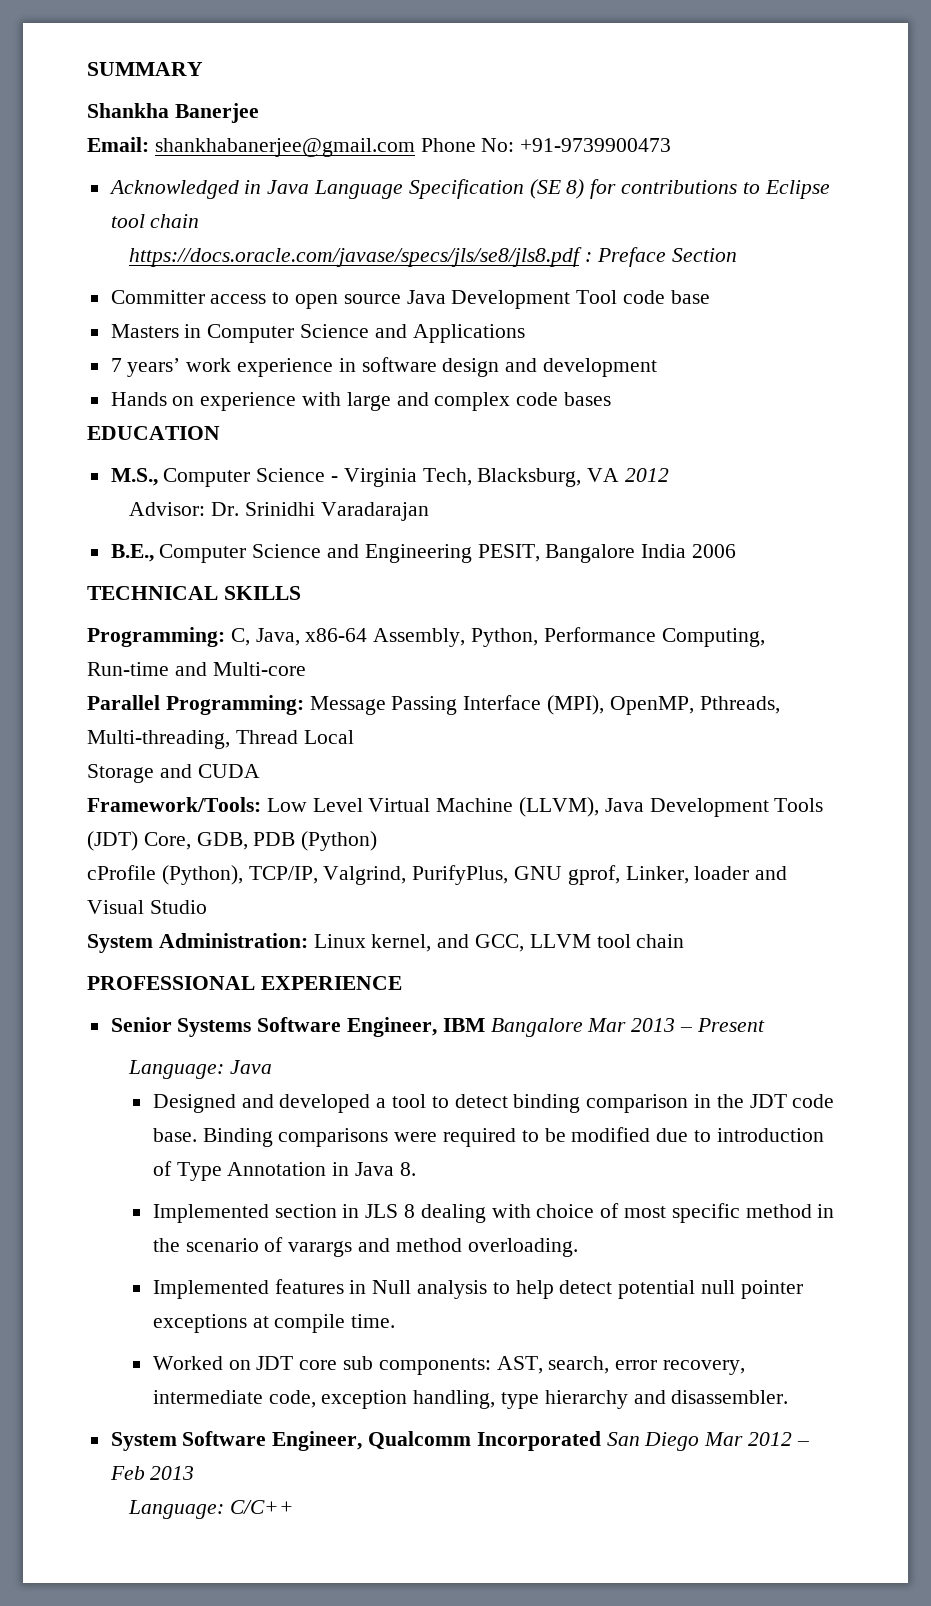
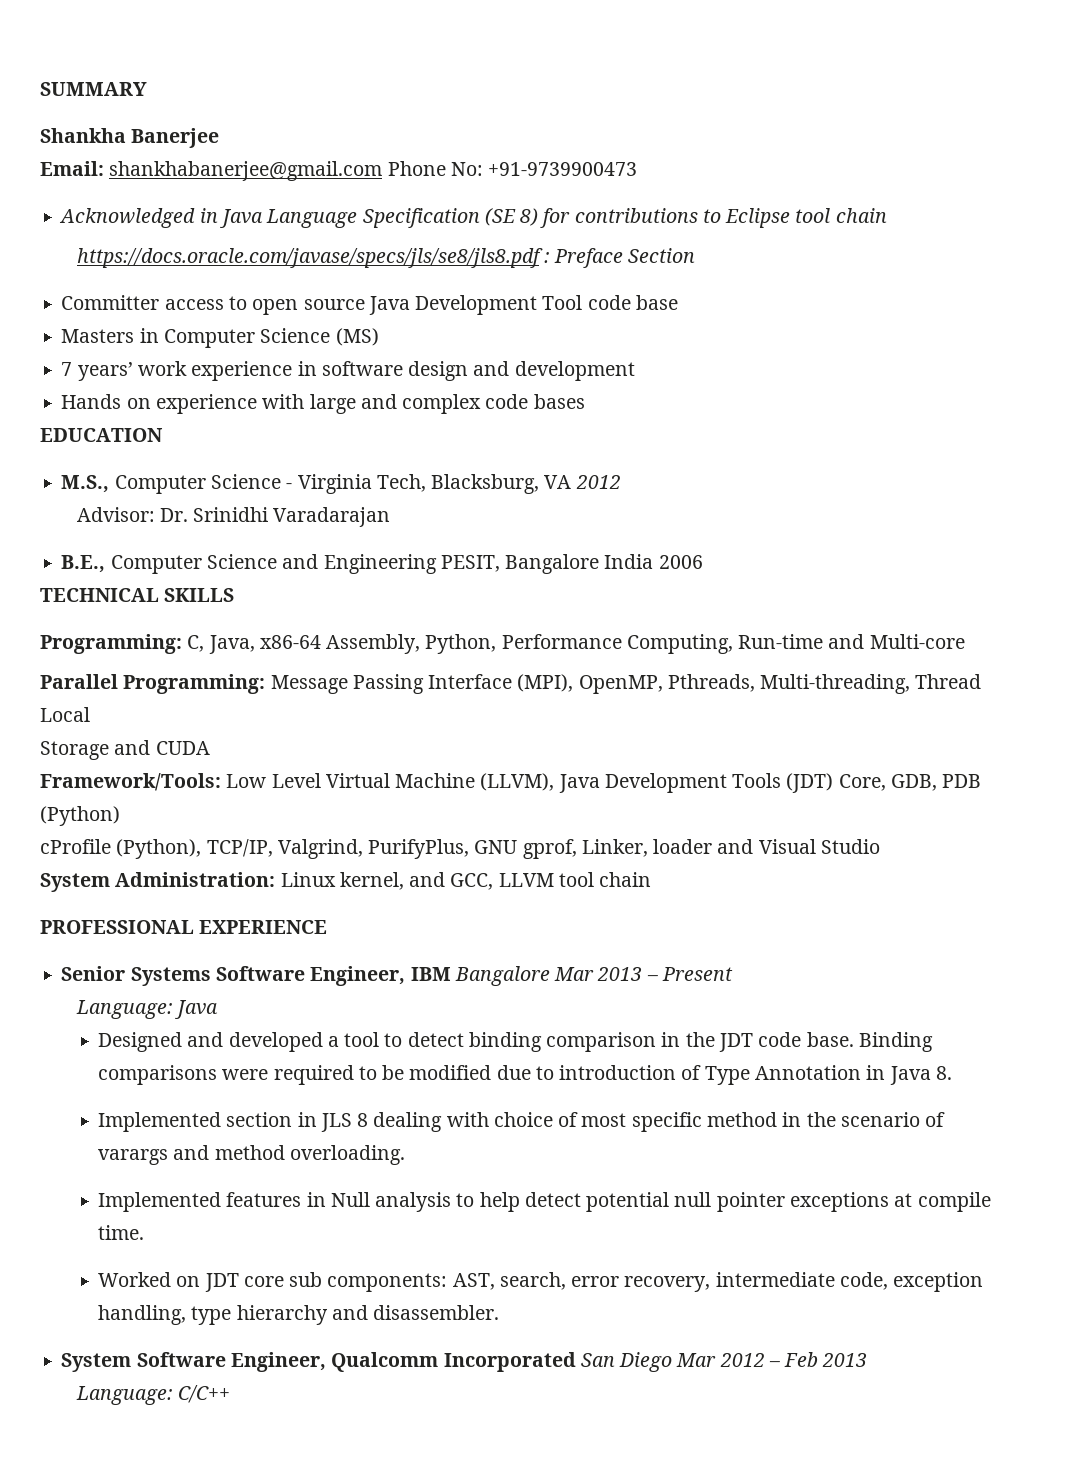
- Masters in Computer Science and Applications
+ Masters in Computer Science (MS)

